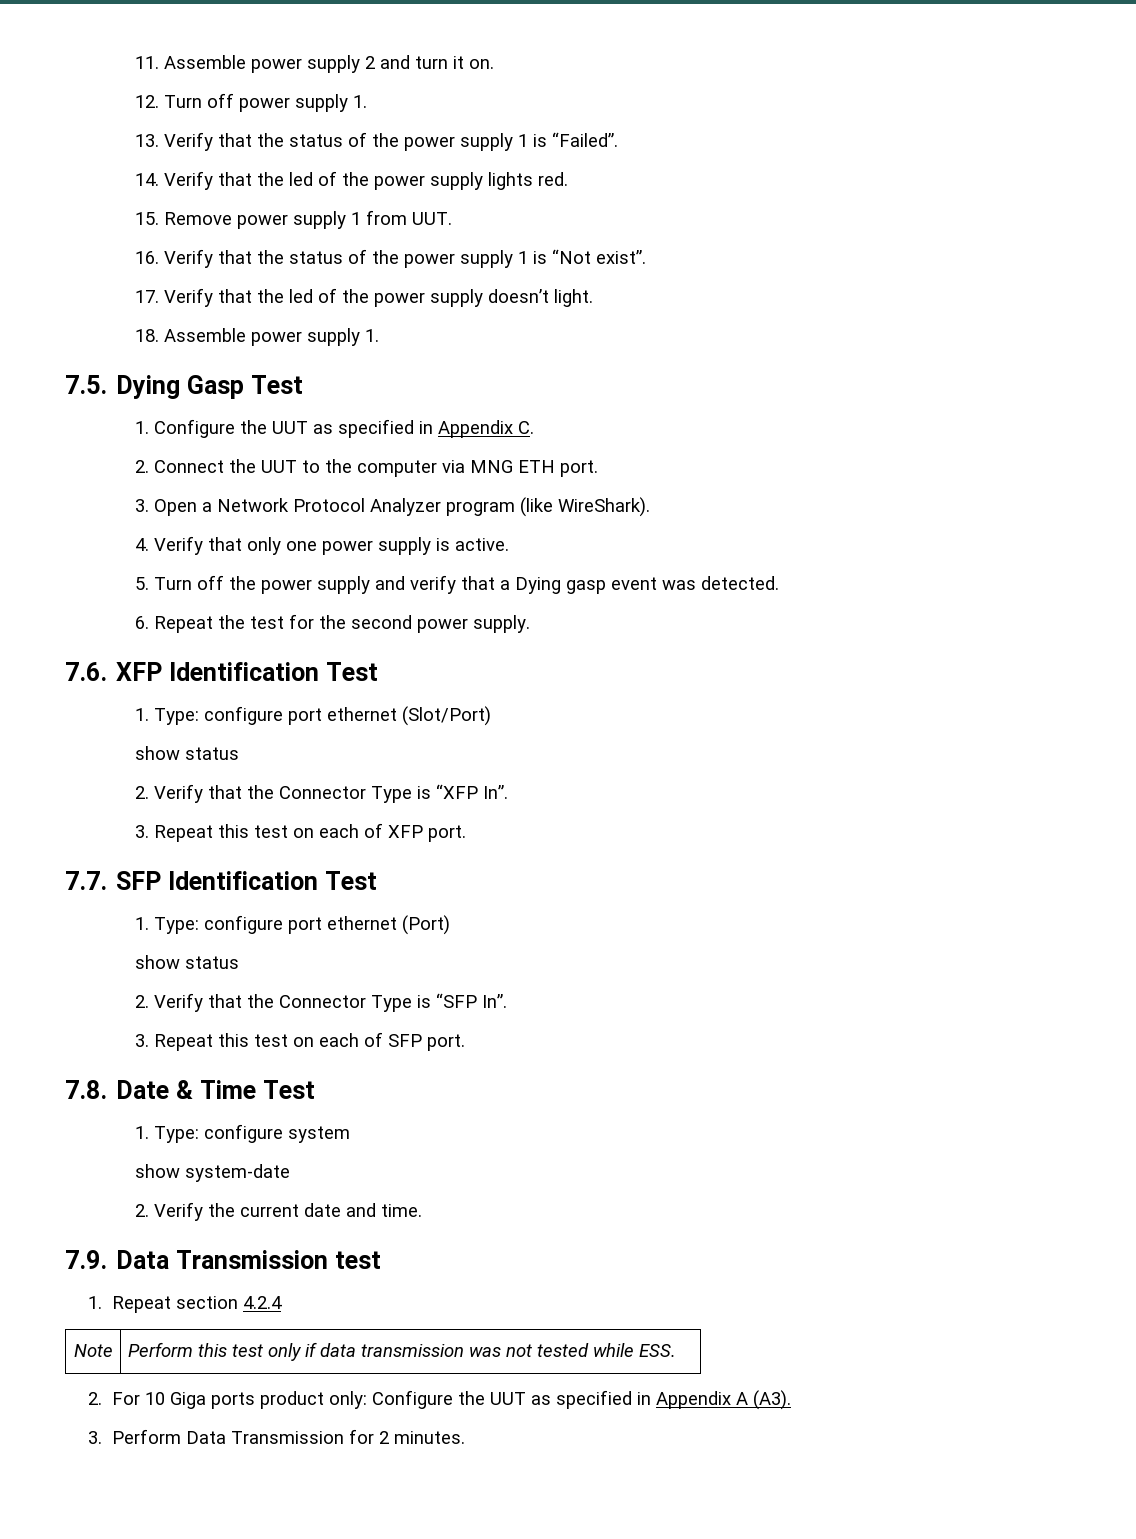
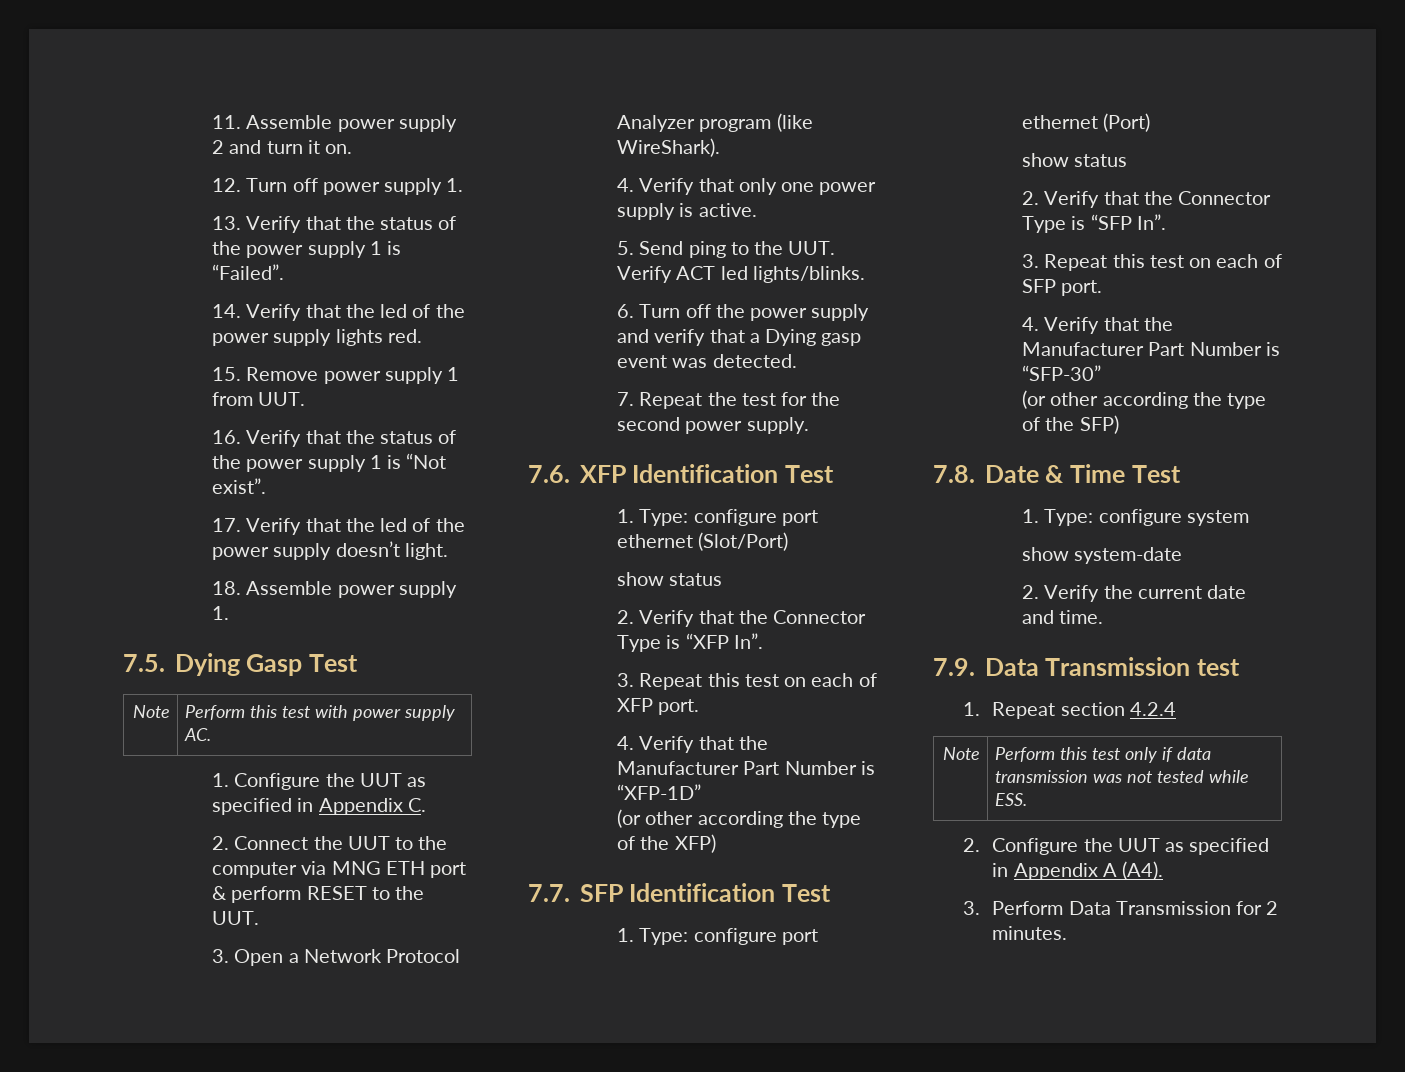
+ Note | Perform this test with power supply AC.
- 2. Connect the UUT to the computer via MNG ETH port.
+ 2. Connect the UUT to the computer via MNG ETH port & perform RESET to the UUT.
- 5. Turn off the power supply and verify that a Dying gasp event was detected.
+ 5. Send ping to the UUT. Verify ACT led lights/blinks.
+ 6. Turn off the power supply and verify that a Dying gasp event was detected.
- 6. Repeat the test for the second power supply.
+ 7. Repeat the test for the second power supply.
+ 4. Verify that the Manufacturer Part Number is “XFP-1D”
+ (or other according the type of the XFP)
+ 4. Verify that the Manufacturer Part Number is “SFP-30”
+ (or other according the type of the SFP)
- 2. For 10 Giga ports product only: Configure the UUT as specified in Appendix A (A3).
+ 2. Configure the UUT as specified in Appendix A (A4).

